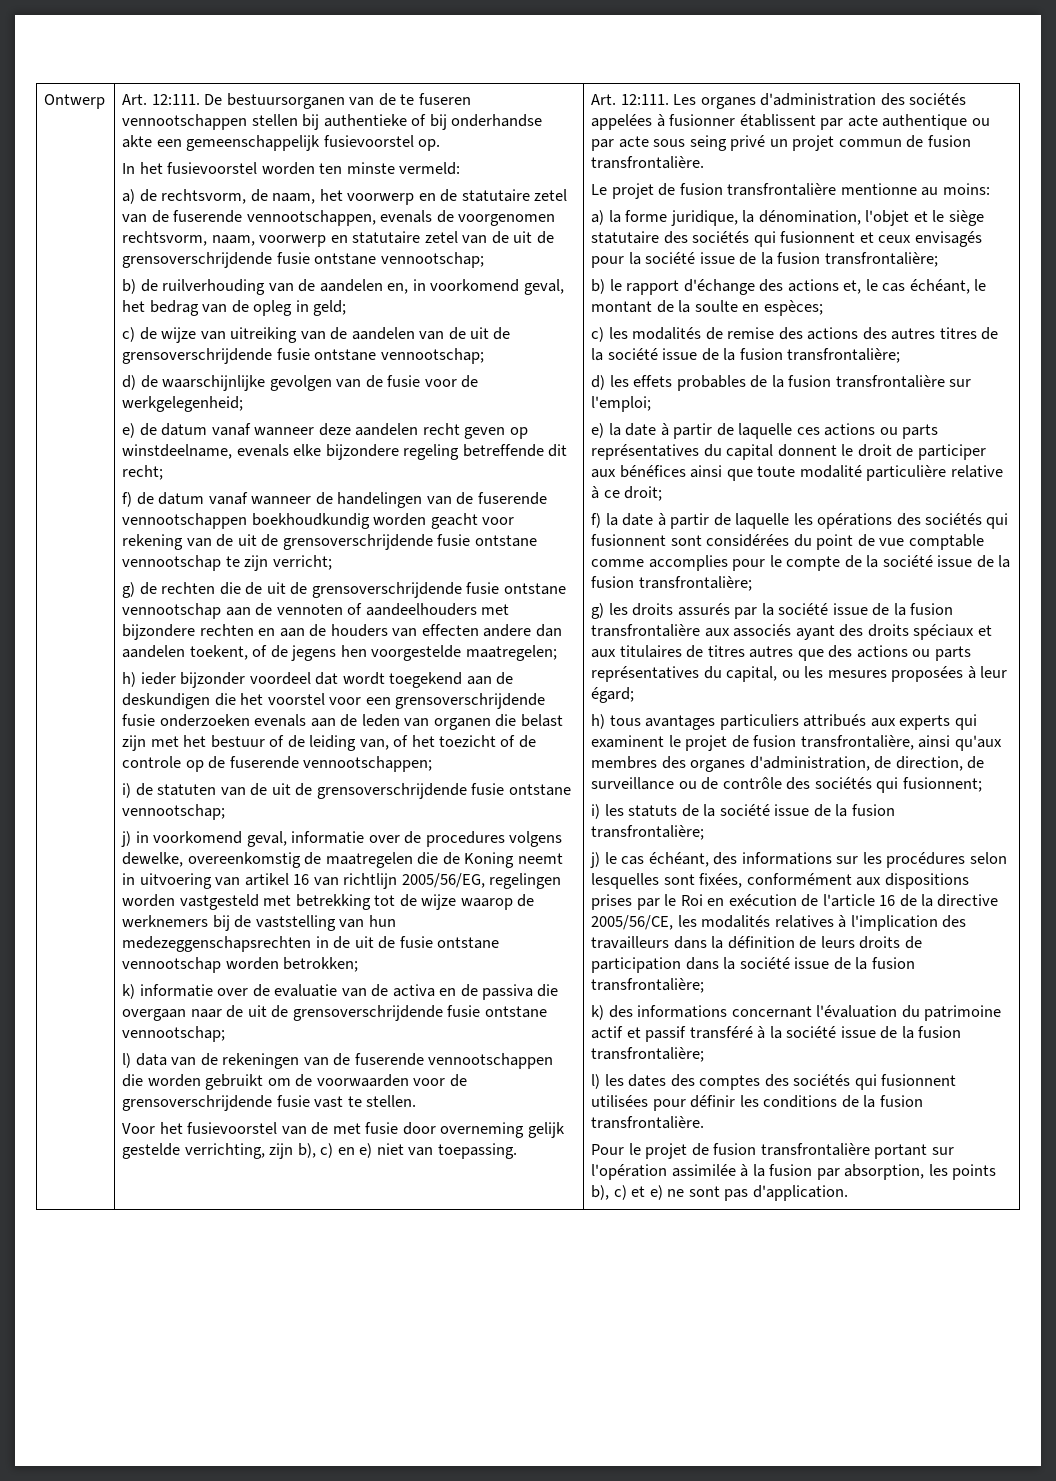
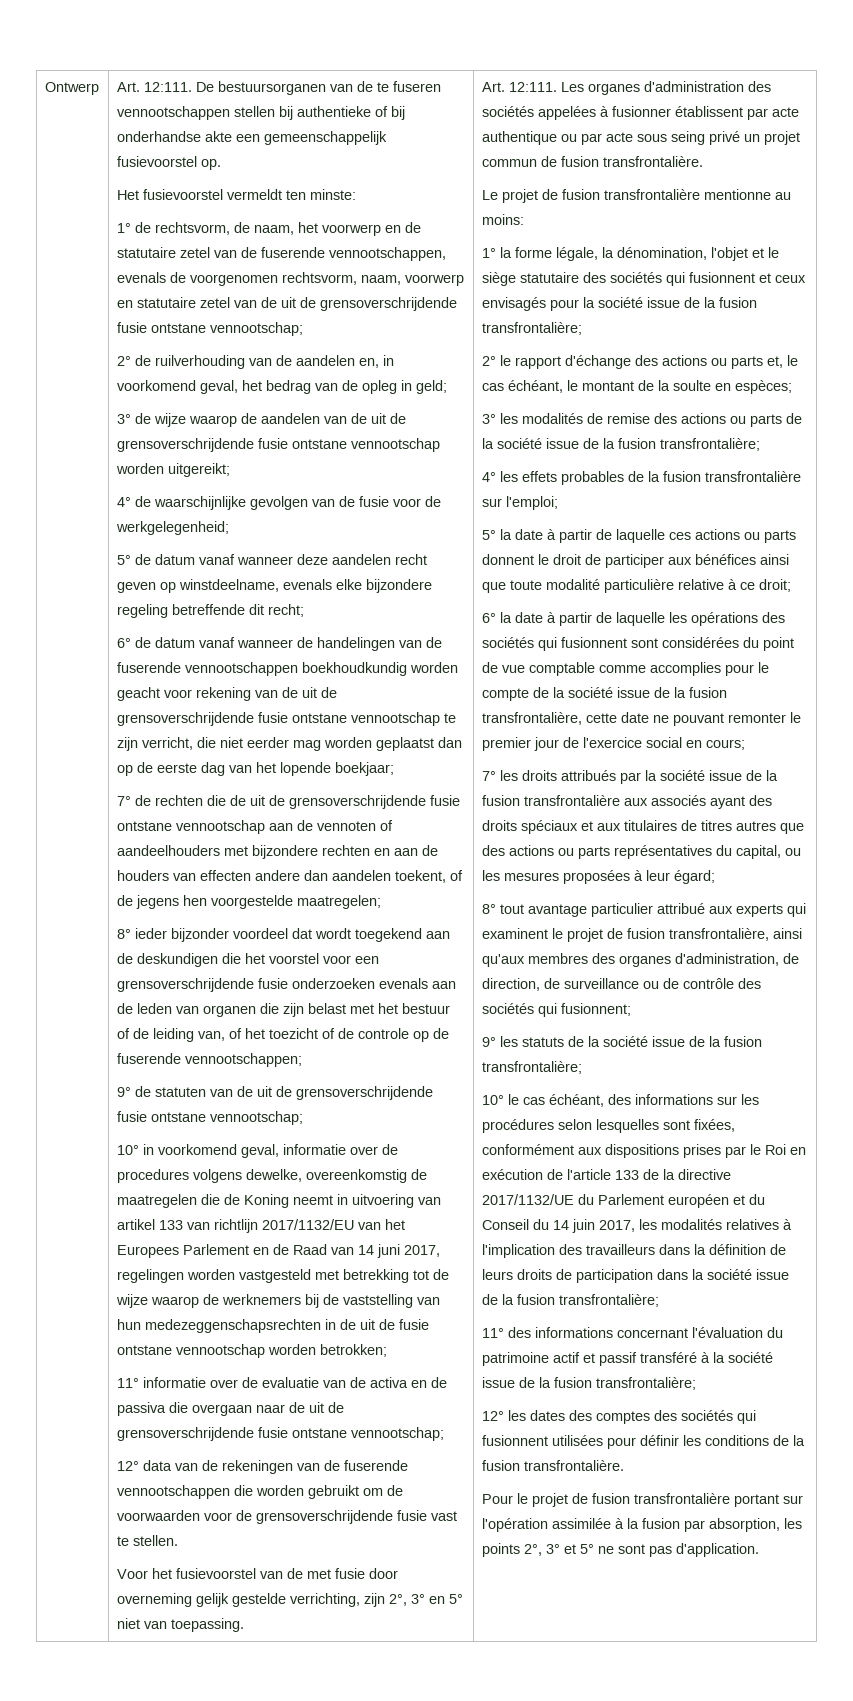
- In het fusievoorstel worden ten minste vermeld:
- a) de rechtsvorm, de naam, het voorwerp en de statutaire zetel van de fuserende vennootschappen, evenals de voorgenomen rechtsvorm, naam, voorwerp en statutaire zetel van de uit de grensoverschrijdende fusie ontstane vennootschap;
+ Het fusievoorstel vermeldt ten minste:
+ 1° de rechtsvorm, de naam, het voorwerp en de statutaire zetel van de fuserende vennootschappen, evenals de voorgenomen rechtsvorm, naam, voorwerp en statutaire zetel van de uit de grensoverschrijdende fusie ontstane vennootschap;
- b) de ruilverhouding van de aandelen en, in voorkomend geval, het bedrag van de opleg in geld;
+ 2° de ruilverhouding van de aandelen en, in voorkomend geval, het bedrag van de opleg in geld;
- c) de wijze van uitreiking van de aandelen van de uit de grensoverschrijdende fusie ontstane vennootschap;
- d) de waarschijnlijke gevolgen van de fusie voor de werkgelegenheid;
+ 3° de wijze waarop de aandelen van de uit de grensoverschrijdende fusie ontstane vennootschap worden uitgereikt;
+ 4° de waarschijnlijke gevolgen van de fusie voor de werkgelegenheid;
- e) de datum vanaf wanneer deze aandelen recht geven op winstdeelname, evenals elke bijzondere regeling betreffende dit recht;
+ 5° de datum vanaf wanneer deze aandelen recht geven op winstdeelname, evenals elke bijzondere regeling betreffende dit recht;
- f) de datum vanaf wanneer de handelingen van de fuserende vennootschappen boekhoudkundig worden geacht voor rekening van de uit de grensoverschrijdende fusie ontstane vennootschap te zijn verricht;
- g) de rechten die de uit de grensoverschrijdende fusie ontstane vennootschap aan de vennoten of aandeelhouders met bijzondere rechten en aan de houders van effecten andere dan aandelen toekent, of de jegens hen voorgestelde maatregelen;
+ 6° de datum vanaf wanneer de handelingen van de fuserende vennootschappen boekhoudkundig worden geacht voor rekening van de uit de grensoverschrijdende fusie ontstane vennootschap te zijn verricht, die niet eerder mag worden geplaatst dan op de eerste dag van het lopende boekjaar;
+ 7° de rechten die de uit de grensoverschrijdende fusie ontstane vennootschap aan de vennoten of aandeelhouders met bijzondere rechten en aan de houders van effecten andere dan aandelen toekent, of de jegens hen voorgestelde maatregelen;
- h) ieder bijzonder voordeel dat wordt toegekend aan de deskundigen die het voorstel voor een grensoverschrijdende fusie onderzoeken evenals aan de leden van organen die belast zijn met het bestuur of de leiding van, of het toezicht of de controle op de fuserende vennootschappen;
+ 8° ieder bijzonder voordeel dat wordt toegekend aan de deskundigen die het voorstel voor een grensoverschrijdende fusie onderzoeken evenals aan de leden van organen die zijn belast met het bestuur of de leiding van, of het toezicht of de controle op de fuserende vennootschappen;
- i) de statuten van de uit de grensoverschrijdende fusie ontstane vennootschap;
+ 9° de statuten van de uit de grensoverschrijdende fusie ontstane vennootschap;
- j) in voorkomend geval, informatie over de procedures volgens dewelke, overeenkomstig de maatregelen die de Koning neemt in uitvoering van artikel 16 van richtlijn 2005/56/EG, regelingen worden vastgesteld met betrekking tot de wijze waarop de werknemers bij de vaststelling van hun medezeggenschapsrechten in de uit de fusie ontstane vennootschap worden betrokken;
+ 10° in voorkomend geval, informatie over de procedures volgens dewelke, overeenkomstig de maatregelen die de Koning neemt in uitvoering van artikel 133 van richtlijn 2017/1132/EU van het Europees Parlement en de Raad van 14 juni 2017, regelingen worden vastgesteld met betrekking tot de wijze waarop de werknemers bij de vaststelling van hun medezeggenschapsrechten in de uit de fusie ontstane vennootschap worden betrokken;
- k) informatie over de evaluatie van de activa en de passiva die overgaan naar de uit de grensoverschrijdende fusie ontstane vennootschap;
+ 11° informatie over de evaluatie van de activa en de passiva die overgaan naar de uit de grensoverschrijdende fusie ontstane vennootschap;
- l) data van de rekeningen van de fuserende vennootschappen die worden gebruikt om de voorwaarden voor de grensoverschrijdende fusie vast te stellen.
+ 12° data van de rekeningen van de fuserende vennootschappen die worden gebruikt om de voorwaarden voor de grensoverschrijdende fusie vast te stellen.
- Voor het fusievoorstel van de met fusie door overneming gelijk gestelde verrichting, zijn b), c) en e) niet van toepassing.
+ Voor het fusievoorstel van de met fusie door overneming gelijk gestelde verrichting, zijn 2°, 3° en 5° niet van toepassing.
- a) la forme juridique, la dénomination, l'objet et le siège statutaire des sociétés qui fusionnent et ceux envisagés pour la société issue de la fusion transfrontalière;
+ 1° la forme légale, la dénomination, l'objet et le siège statutaire des sociétés qui fusionnent et ceux envisagés pour la société issue de la fusion transfrontalière;
- b) le rapport d'échange des actions et, le cas échéant, le montant de la soulte en espèces;
+ 2° le rapport d'échange des actions ou parts et, le cas échéant, le montant de la soulte en espèces;
- c) les modalités de remise des actions des autres titres de la société issue de la fusion transfrontalière;
- d) les effets probables de la fusion transfrontalière sur l'emploi;
+ 3° les modalités de remise des actions ou parts de la société issue de la fusion transfrontalière;
+ 4° les effets probables de la fusion transfrontalière sur l'emploi;
- e) la date à partir de laquelle ces actions ou parts représentatives du capital donnent le droit de participer aux bénéfices ainsi que toute modalité particulière relative à ce droit;
+ 5° la date à partir de laquelle ces actions ou parts donnent le droit de participer aux bénéfices ainsi que toute modalité particulière relative à ce droit;
- f) la date à partir de laquelle les opérations des sociétés qui fusionnent sont considérées du point de vue comptable comme accomplies pour le compte de la société issue de la fusion transfrontalière;
- g) les droits assurés par la société issue de la fusion transfrontalière aux associés ayant des droits spéciaux et aux titulaires de titres autres que des actions ou parts représentatives du capital, ou les mesures proposées à leur égard;
+ 6° la date à partir de laquelle les opérations des sociétés qui fusionnent sont considérées du point de vue comptable comme accomplies pour le compte de la société issue de la fusion transfrontalière, cette date ne pouvant remonter le premier jour de l'exercice social en cours;
+ 7° les droits attribués par la société issue de la fusion transfrontalière aux associés ayant des droits spéciaux et aux titulaires de titres autres que des actions ou parts représentatives du capital, ou les mesures proposées à leur égard;
- h) tous avantages particuliers attribués aux experts qui examinent le projet de fusion transfrontalière, ainsi qu'aux membres des organes d'administration, de direction, de surveillance ou de contrôle des sociétés qui fusionnent;
+ 8° tout avantage particulier attribué aux experts qui examinent le projet de fusion transfrontalière, ainsi qu'aux membres des organes d'administration, de direction, de surveillance ou de contrôle des sociétés qui fusionnent;
- i) les statuts de la société issue de la fusion transfrontalière;
+ 9° les statuts de la société issue de la fusion transfrontalière;
- j) le cas échéant, des informations sur les procédures selon lesquelles sont fixées, conformément aux dispositions prises par le Roi en exécution de l'article 16 de la directive 2005/56/CE, les modalités relatives à l'implication des travailleurs dans la définition de leurs droits de participation dans la société issue de la fusion transfrontalière;
+ 10° le cas échéant, des informations sur les procédures selon lesquelles sont fixées, conformément aux dispositions prises par le Roi en exécution de l'article 133 de la directive 2017/1132/UE du Parlement européen et du Conseil du 14 juin 2017, les modalités relatives à l'implication des travailleurs dans la définition de leurs droits de participation dans la société issue de la fusion transfrontalière;
- k) des informations concernant l'évaluation du patrimoine actif et passif transféré à la société issue de la fusion transfrontalière;
+ 11° des informations concernant l'évaluation du patrimoine actif et passif transféré à la société issue de la fusion transfrontalière;
- l) les dates des comptes des sociétés qui fusionnent utilisées pour définir les conditions de la fusion transfrontalière.
+ 12° les dates des comptes des sociétés qui fusionnent utilisées pour définir les conditions de la fusion transfrontalière.
- Pour le projet de fusion transfrontalière portant sur l'opération assimilée à la fusion par absorption, les points b), c) et e) ne sont pas d'application.
+ Pour le projet de fusion transfrontalière portant sur l'opération assimilée à la fusion par absorption, les points 2°, 3° et 5° ne sont pas d'application.

